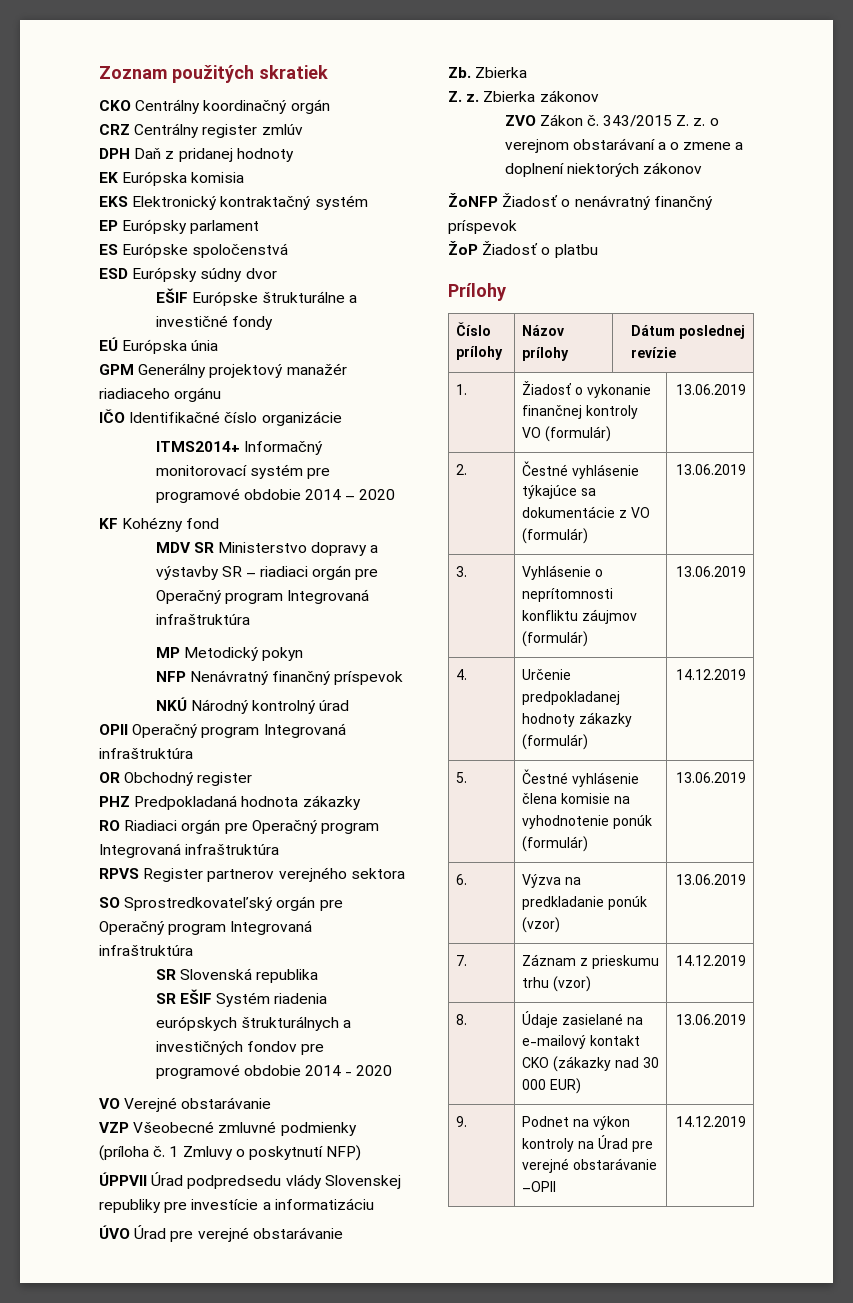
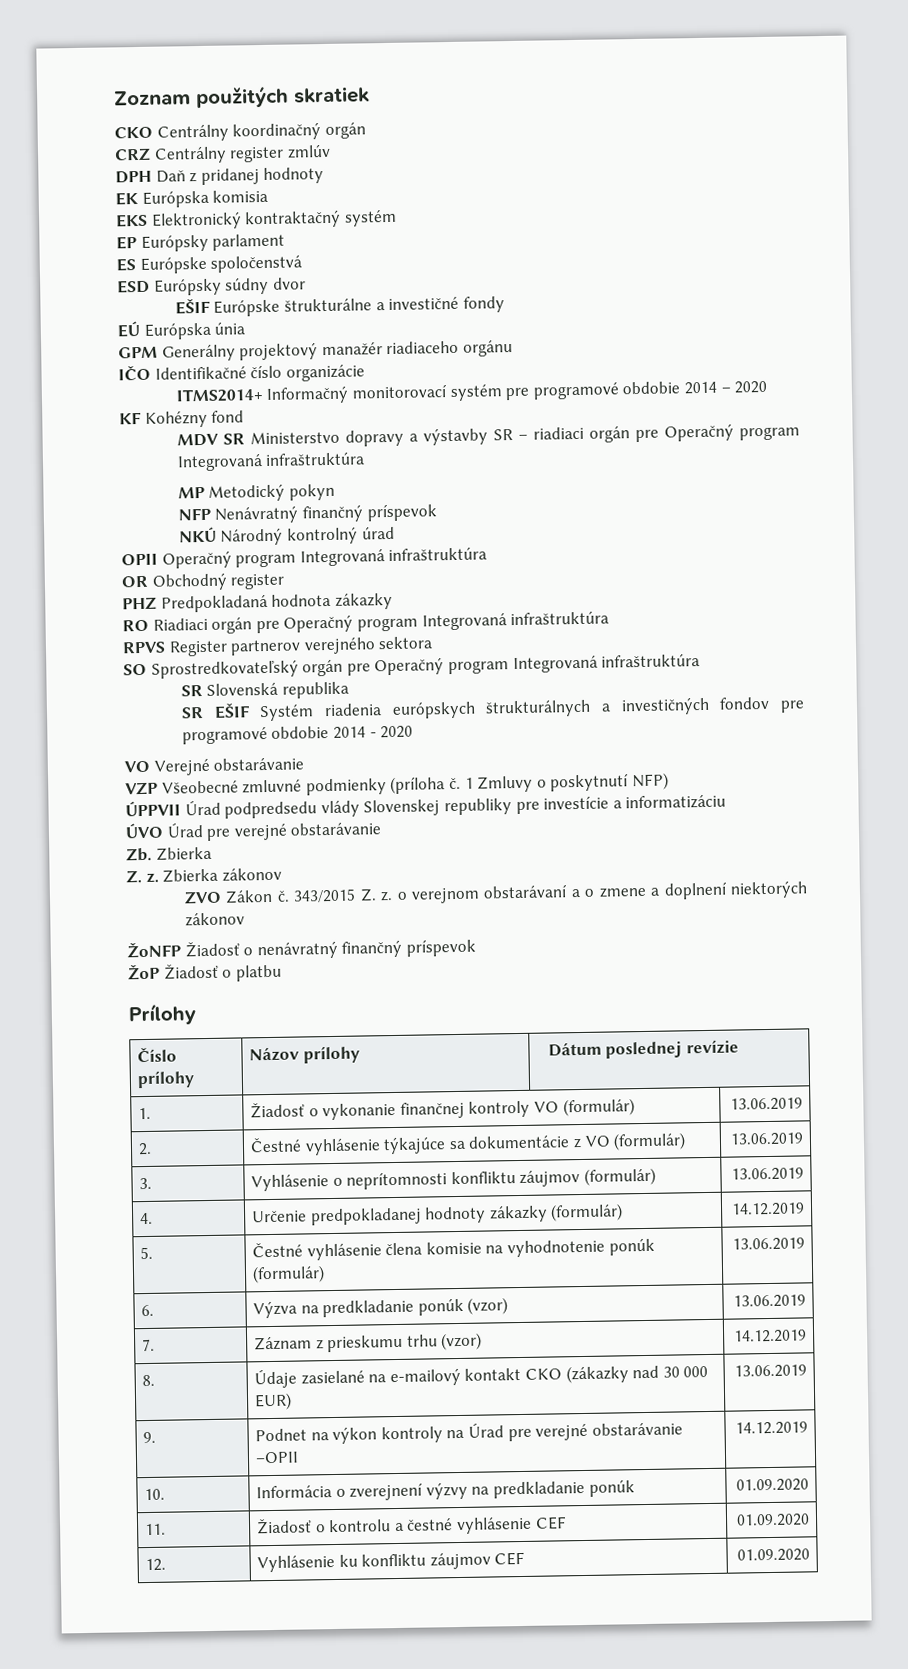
+ 10. | Informácia o zverejnení výzvy na predkladanie ponúk | 01.09.2020
+ 11. | Žiadosť o kontrolu a čestné vyhlásenie CEF | 01.09.2020
+ 12. | Vyhlásenie ku konfliktu záujmov CEF | 01.09.2020

